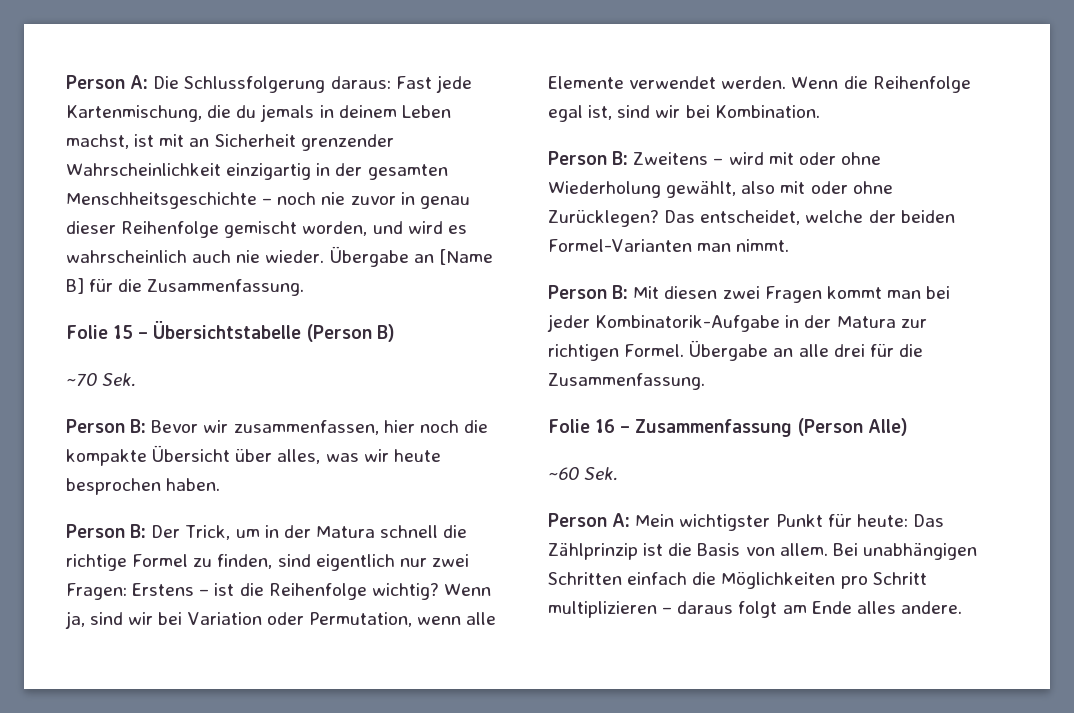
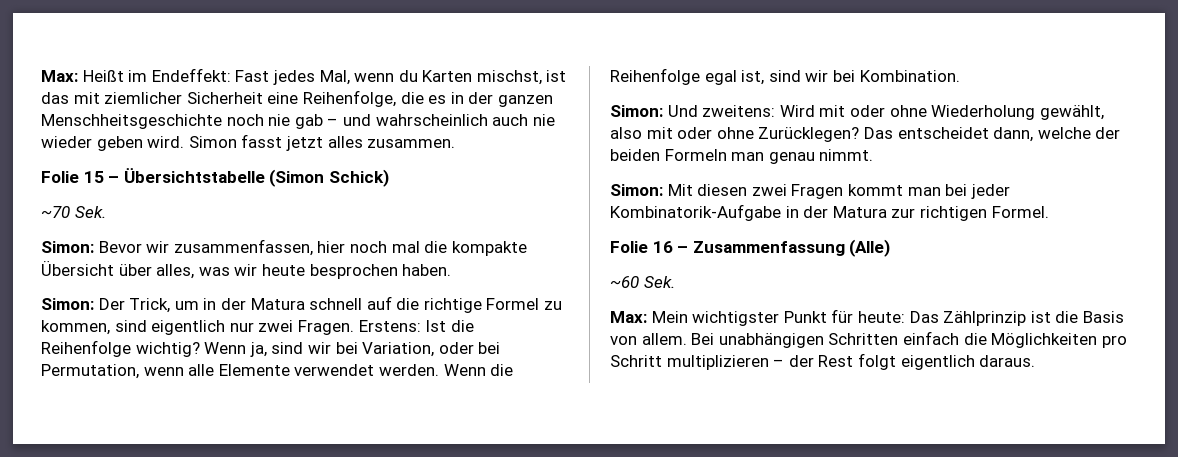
- Person A: Die Schlussfolgerung daraus: Fast jede Kartenmischung, die du jemals in deinem Leben machst, ist mit an Sicherheit grenzender Wahrscheinlichkeit einzigartig in der gesamten Menschheitsgeschichte – noch nie zuvor in genau dieser Reihenfolge gemischt worden, und wird es wahrscheinlich auch nie wieder. Übergabe an [Name B] für die Zusammenfassung.
+ Max: Heißt im Endeffekt: Fast jedes Mal, wenn du Karten mischst, ist das mit ziemlicher Sicherheit eine Reihenfolge, die es in der ganzen Menschheitsgeschichte noch nie gab – und wahrscheinlich auch nie wieder geben wird. Simon fasst jetzt alles zusammen.
- Folie 15 – Übersichtstabelle (Person B)
+ Folie 15 – Übersichtstabelle (Simon Schick)
- Person B: Bevor wir zusammenfassen, hier noch die kompakte Übersicht über alles, was wir heute besprochen haben.
+ Simon: Bevor wir zusammenfassen, hier noch mal die kompakte Übersicht über alles, was wir heute besprochen haben.
- Person B: Der Trick, um in der Matura schnell die richtige Formel zu finden, sind eigentlich nur zwei Fragen: Erstens – ist die Reihenfolge wichtig?
+ Simon: Der Trick, um in der Matura schnell auf die richtige Formel zu kommen, sind eigentlich nur zwei Fragen. Erstens: Ist die Reihenfolge wichtig?
- Wenn ja, sind wir bei Variation oder Permutation, wenn alle Elemente verwendet werden.
+ Wenn ja, sind wir bei Variation, oder bei Permutation, wenn alle Elemente verwendet werden.
- Person B: Zweitens – wird mit oder ohne Wiederholung gewählt, also mit oder ohne Zurücklegen?
+ Simon: Und zweitens: Wird mit oder ohne Wiederholung gewählt, also mit oder ohne Zurücklegen?
- Das entscheidet, welche der beiden Formel-Varianten man nimmt.
+ Das entscheidet dann, welche der beiden Formeln man genau nimmt.
- Person B: Mit diesen zwei Fragen kommt man bei jeder Kombinatorik-Aufgabe in der Matura zur richtigen Formel. Übergabe an alle drei für die Zusammenfassung.
+ Simon: Mit diesen zwei Fragen kommt man bei jeder Kombinatorik-Aufgabe in der Matura zur richtigen Formel.
- Folie 16 – Zusammenfassung (Person Alle)
+ Folie 16 – Zusammenfassung (Alle)
- Person A: Mein wichtigster Punkt für heute: Das Zählprinzip ist die Basis von allem.
+ Max: Mein wichtigster Punkt für heute: Das Zählprinzip ist die Basis von allem.
- Bei unabhängigen Schritten einfach die Möglichkeiten pro Schritt multiplizieren – daraus folgt am Ende alles andere.
+ Bei unabhängigen Schritten einfach die Möglichkeiten pro Schritt multiplizieren – der Rest folgt eigentlich daraus.

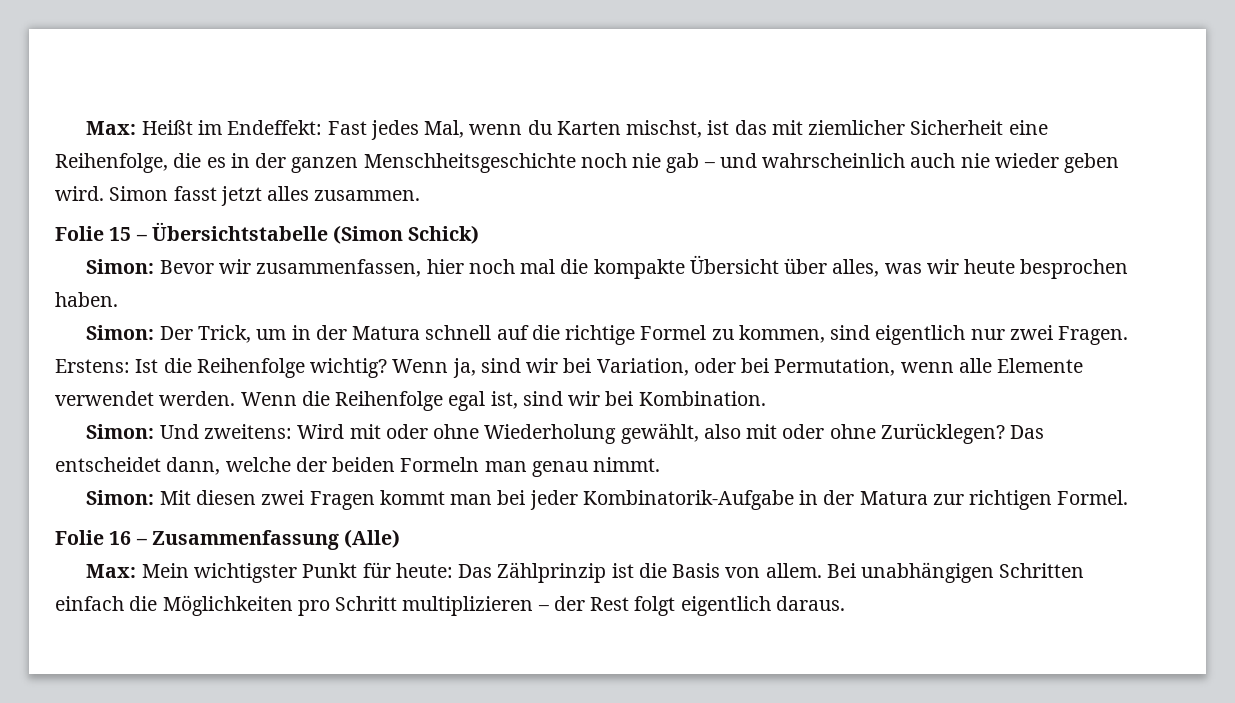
- ~70 Sek.
- ~60 Sek.

